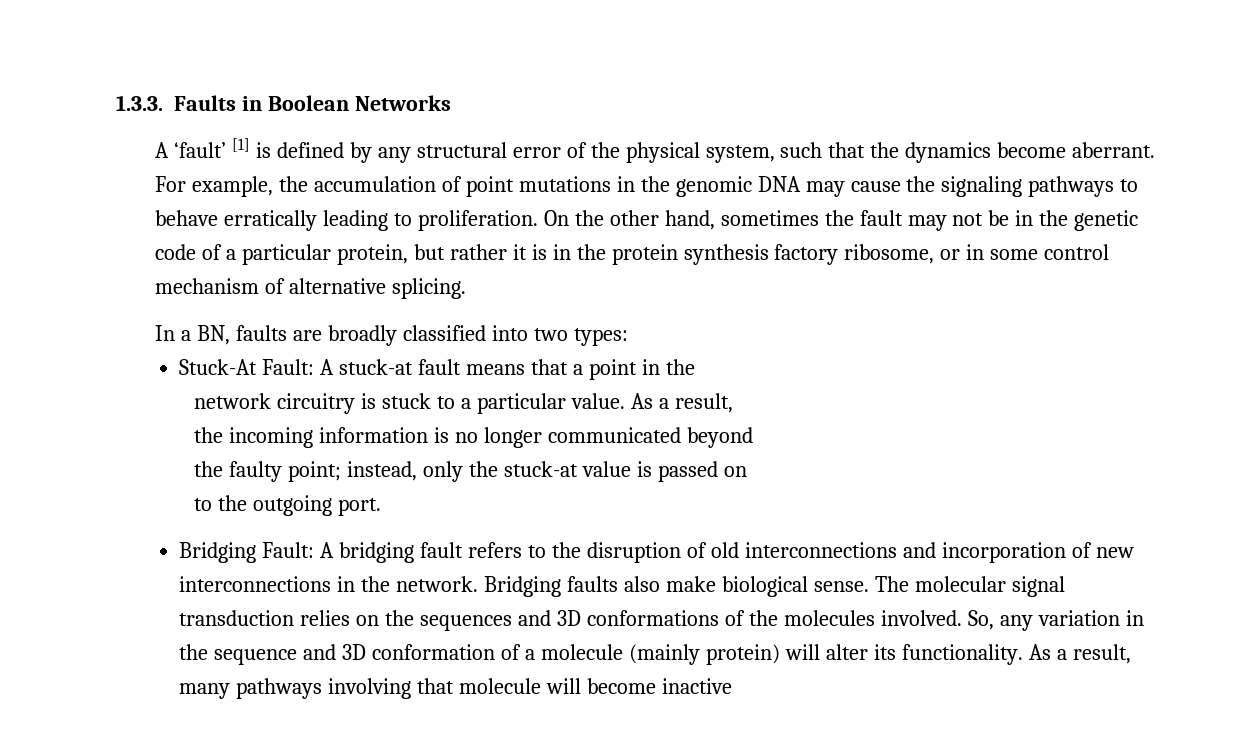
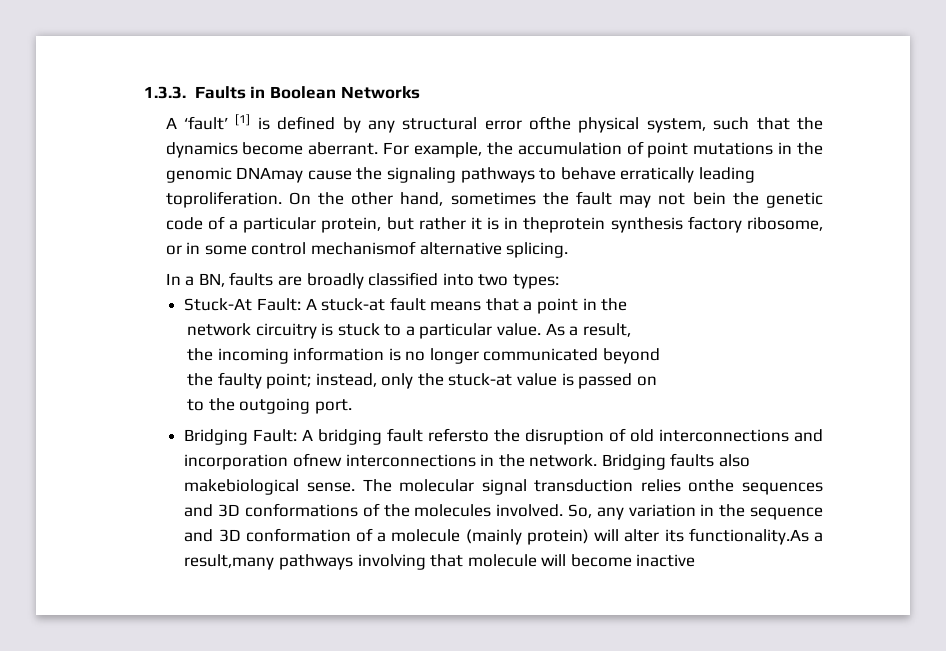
- A ‘fault’ [1] is defined by any structural error of the physical system, such that the dynamics become aberrant.
+ A ‘fault’ [1] is defined by any structural error ofthe physical system, such that the dynamics become aberrant.
- For example, the accumulation of point mutations in the genomic DNA may cause the signaling pathways to behave erratically leading to proliferation.
+ For example, the accumulation of point mutations in the genomic DNAmay cause the signaling pathways to behave erratically leading toproliferation.
- On the other hand, sometimes the fault may not be in the genetic code of a particular protein, but rather it is in the protein synthesis factory ribosome, or in some control mechanism of alternative splicing.
+ On the other hand, sometimes the fault may not bein the genetic code of a particular protein, but rather it is in theprotein synthesis factory ribosome, or in some control mechanismof alternative splicing.
- Bridging Fault: A bridging fault refers to the disruption of old interconnections and incorporation of new interconnections in the network.
+ Bridging Fault: A bridging fault refersto the disruption of old interconnections and incorporation ofnew interconnections in the network.
- Bridging faults also make biological sense.
+ Bridging faults also makebiological sense.
- The molecular signal transduction relies on the sequences and 3D conformations of the molecules involved.
+ The molecular signal transduction relies onthe sequences and 3D conformations of the molecules involved.
- So, any variation in the sequence and 3D conformation of a molecule (mainly protein) will alter its functionality. As a result, many pathways involving that molecule will become inactive
+ So, any variation in the sequence and 3D conformation of a molecule (mainly protein) will alter its functionality.As a result,many pathways involving that molecule will become inactive

